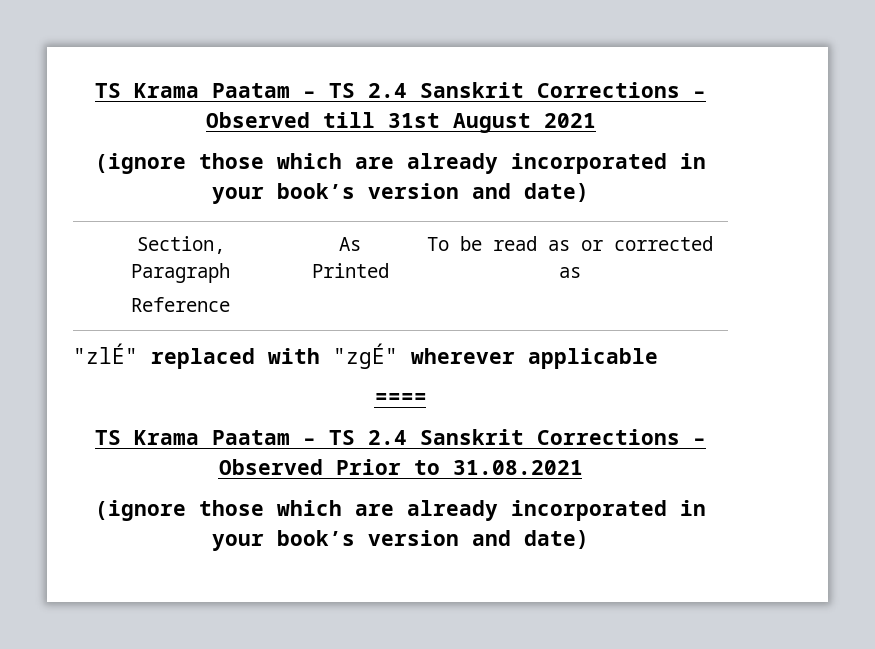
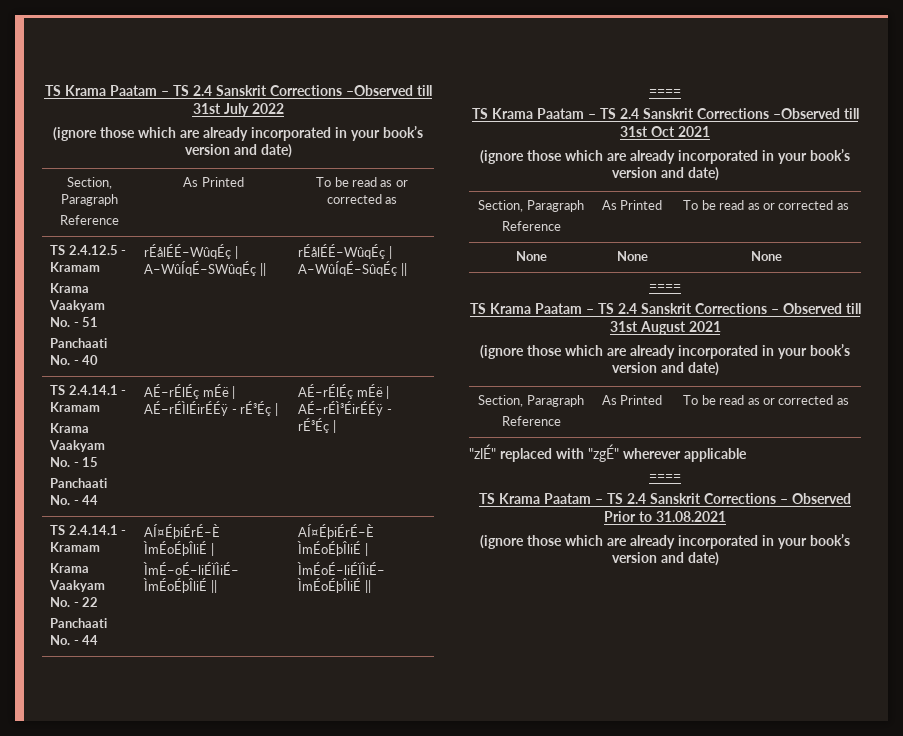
+ TS Krama Paatam – TS 2.4 Sanskrit Corrections –Observed till 31st July 2022
+ (ignore those which are already incorporated in your book’s version and date)
+ Section, Paragraph
+ Reference | As Printed | To be read as or corrected as
+ TS 2.4.12.5 - Kramam
+ Krama Vaakyam No. - 51
+ Panchaati No. - 40 | rÉålÉÉ–WûqÉç | A–WûÍqÉ–SWûqÉç || | rÉålÉÉ–WûqÉç | A–WûÍqÉ–SûqÉç ||
+ TS 2.4.14.1 - Kramam
+ Krama Vaakyam No. - 15
+ Panchaati No. - 44 | AÉ–rÉlÉç mÉë | AÉ–rÉÌlÉirÉÉÿ - rÉ³Éç | | AÉ–rÉlÉç mÉë | AÉ–rÉÌ³ÉirÉÉÿ - rÉ³Éç |
+ TS 2.4.14.1 - Kramam
+ Krama Vaakyam No. - 22
+ Panchaati No. - 44 | AÍ¤ÉþiÉrÉ–È ÌmÉoÉþÎliÉ |
+ ÌmÉ–oÉ–liÉÏÌiÉ– ÌmÉoÉþÎliÉ || | AÍ¤ÉþiÉrÉ–È ÌmÉoÉþÎliÉ |
+ ÌmÉoÉ–liÉÏÌiÉ– ÌmÉoÉþÎliÉ ||
+ ====
+ TS Krama Paatam – TS 2.4 Sanskrit Corrections –Observed till 31st Oct 2021
+ (ignore those which are already incorporated in your book’s version and date)
+ Section, Paragraph
+ Reference | As Printed | To be read as or corrected as
+ None | None | None
+ ====

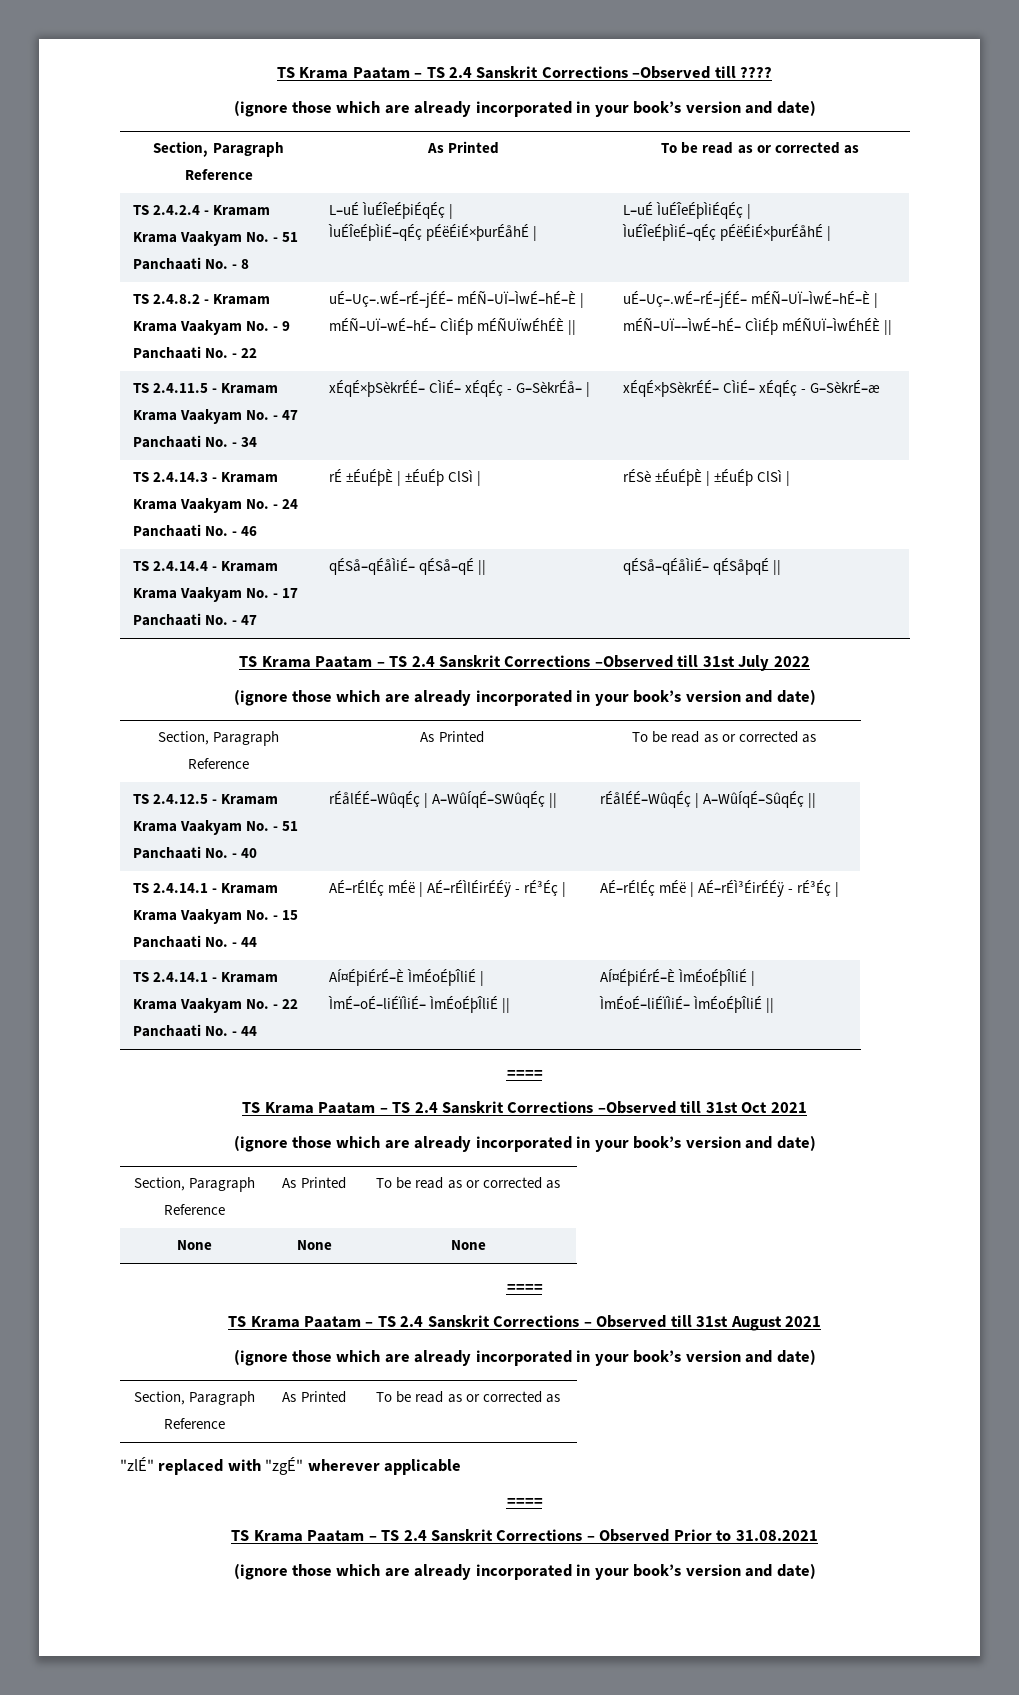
+ TS Krama Paatam – TS 2.4 Sanskrit Corrections –Observed till ????
+ (ignore those which are already incorporated in your book’s version and date)
+ Section, Paragraph
+ Reference | As Printed | To be read as or corrected as
+ TS 2.4.2.4 - Kramam
+ Krama Vaakyam No. - 51
+ Panchaati No. - 8 | L–uÉ ÌuÉÎeÉþiÉqÉç |
+ ÌuÉÎeÉþÌiÉ–qÉç pÉëÉiÉ×þurÉåhÉ | | L–uÉ ÌuÉÎeÉþÌiÉqÉç |
+ ÌuÉÎeÉþÌiÉ–qÉç pÉëÉiÉ×þurÉåhÉ |
+ TS 2.4.8.2 - Kramam
+ Krama Vaakyam No. - 9
+ Panchaati No. - 22 | uÉ–Uç–.wÉ–rÉ–jÉÉ– mÉÑ–UÏ–ÌwÉ–hÉ–È |
+ mÉÑ–UÏ–wÉ–hÉ– CÌiÉþ mÉÑUÏwÉhÉÈ || | uÉ–Uç–.wÉ–rÉ–jÉÉ– mÉÑ–UÏ–ÌwÉ–hÉ–È |
+ mÉÑ–UÏ––ÌwÉ–hÉ– CÌiÉþ mÉÑUÏ–ÌwÉhÉÈ ||
+ TS 2.4.11.5 - Kramam
+ Krama Vaakyam No. - 47
+ Panchaati No. - 34 | xÉqÉ×þSèkrÉÉ– CÌiÉ– xÉqÉç - G–SèkrÉå– | | xÉqÉ×þSèkrÉÉ– CÌiÉ– xÉqÉç - G–SèkrÉ–æ
+ TS 2.4.14.3 - Kramam
+ Krama Vaakyam No. - 24
+ Panchaati No. - 46 | rÉ ±ÉuÉþÈ | ±ÉuÉþ ClSì | | rÉSè ±ÉuÉþÈ | ±ÉuÉþ ClSì |
+ TS 2.4.14.4 - Kramam
+ Krama Vaakyam No. - 17
+ Panchaati No. - 47 | qÉSå–qÉåÌiÉ– qÉSå–qÉ || | qÉSå–qÉåÌiÉ– qÉSåþqÉ ||

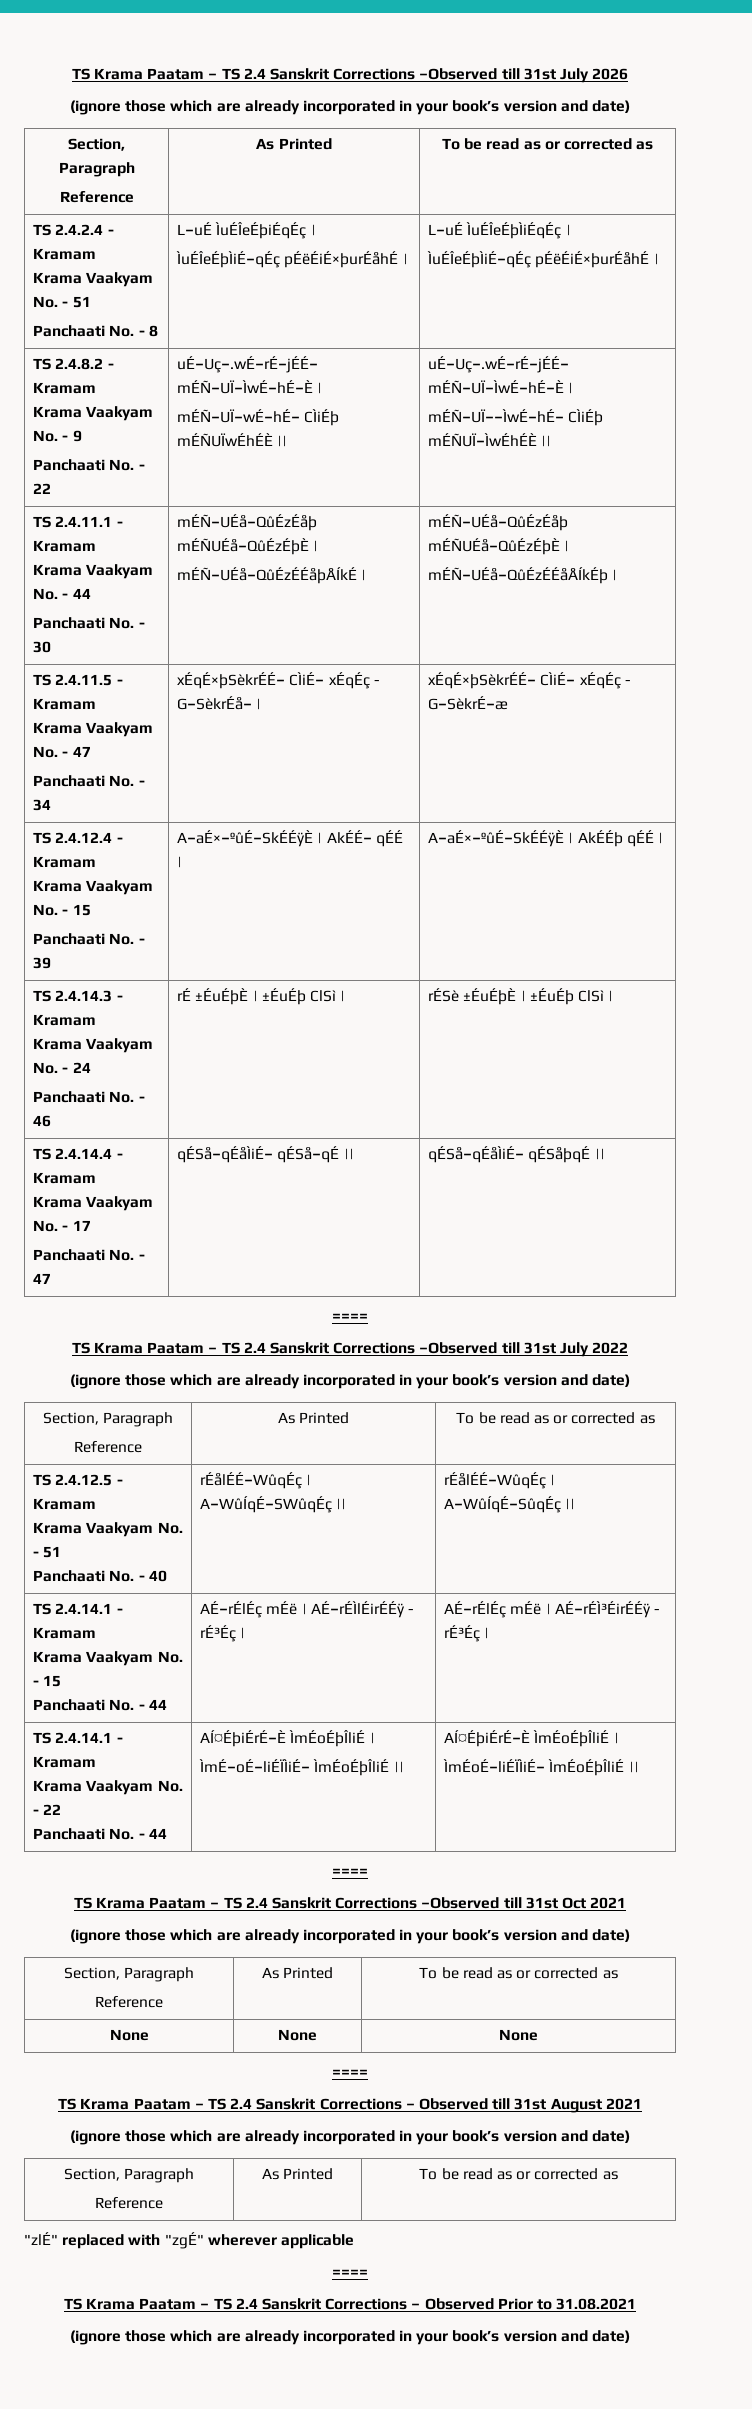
- TS Krama Paatam – TS 2.4 Sanskrit Corrections –Observed till ????
+ TS Krama Paatam – TS 2.4 Sanskrit Corrections –Observed till 31st July 2026
+ TS 2.4.11.1 - Kramam
+ Krama Vaakyam No. - 44
+ Panchaati No. - 30 | mÉÑ–UÉå–QûÉzÉåþ mÉÑUÉå–QûÉzÉþÈ |
+ mÉÑ–UÉå–QûÉzÉÉåþÅÍkÉ | | mÉÑ–UÉå–QûÉzÉåþ mÉÑUÉå–QûÉzÉþÈ |
+ mÉÑ–UÉå–QûÉzÉÉåÅÍkÉþ |
+ TS 2.4.12.4 - Kramam
+ Krama Vaakyam No. - 15
+ Panchaati No. - 39 | A–aÉ×–ºûÉ–SkÉÉÿÈ | AkÉÉ– qÉÉ | | A–aÉ×–ºûÉ–SkÉÉÿÈ | AkÉÉþ qÉÉ |
  TS 2.4.14.4 - Kramam
  Krama Vaakyam No. - 17
  Panchaati No. - 47 | qÉSå–qÉåÌiÉ– qÉSå–qÉ || | qÉSå–qÉåÌiÉ– qÉSåþqÉ ||
+ ====

